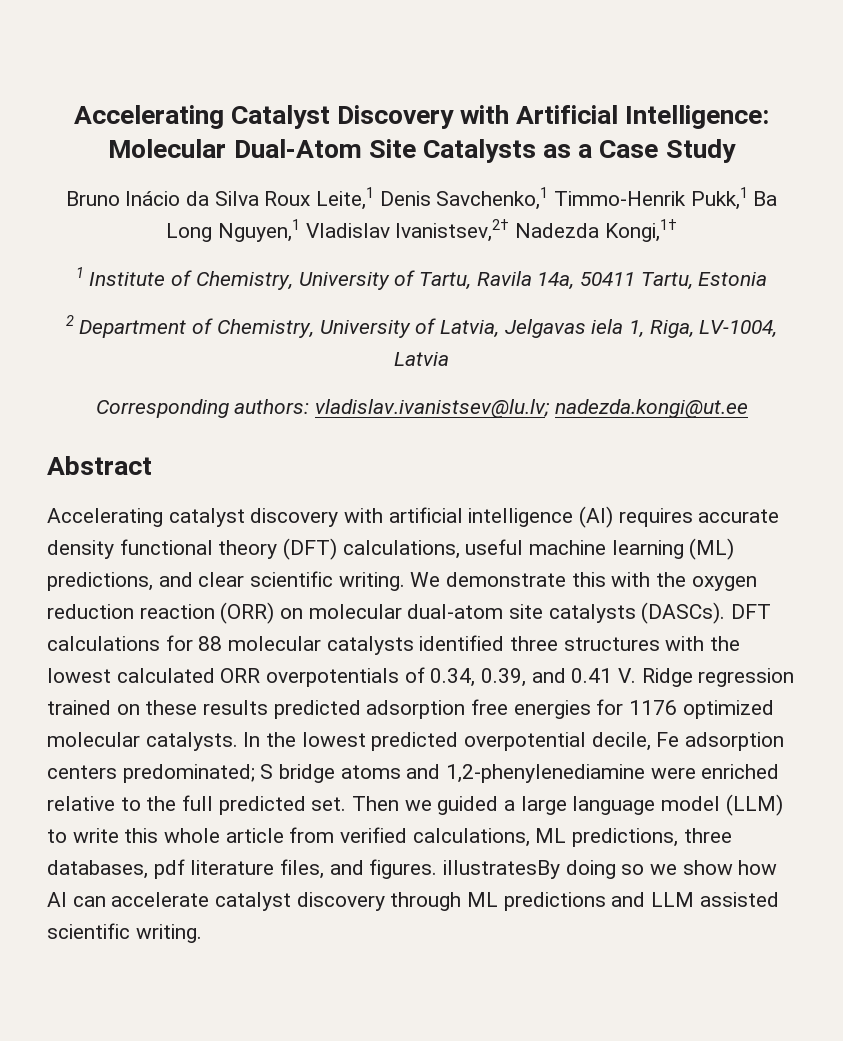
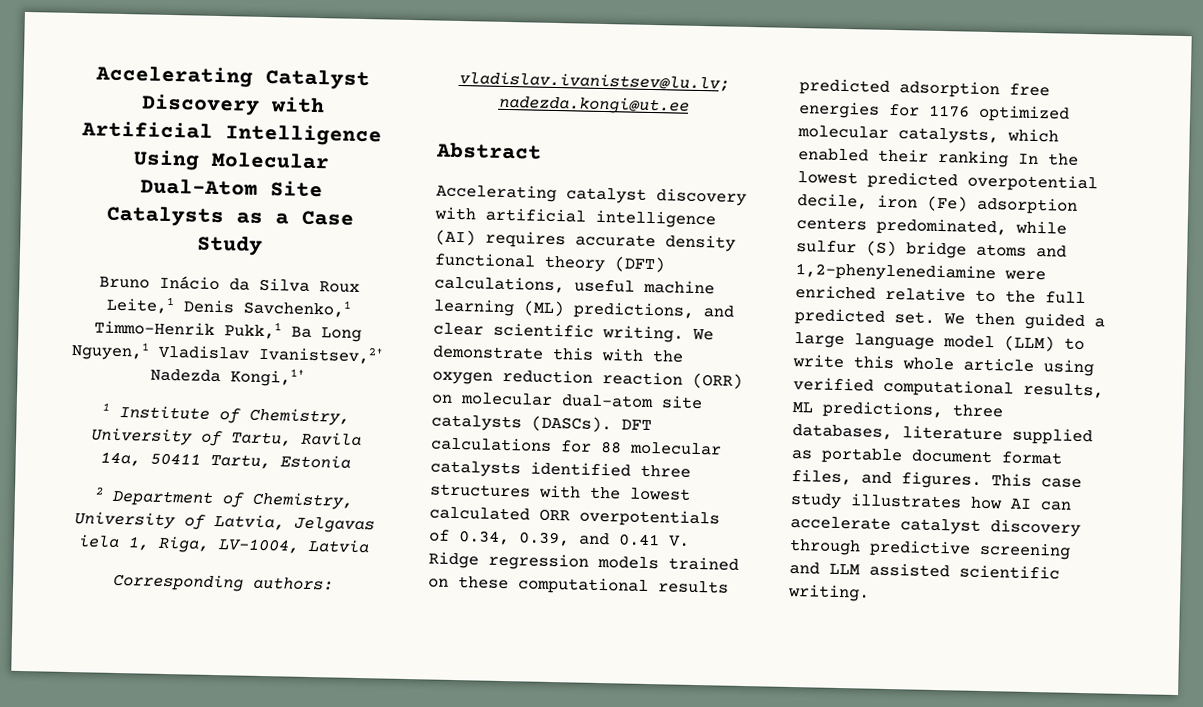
- Accelerating Catalyst Discovery with Artificial Intelligence: Molecular Dual-Atom Site Catalysts as a Case Study
+ Accelerating Catalyst Discovery with Artificial Intelligence Using Molecular Dual-Atom Site Catalysts as a Case Study
- DFT calculations for 88 molecular catalysts identified three structures with the lowest calculated ORR overpotentials of 0.34, 0.39, and 0.41 V. Ridge regression trained on these results predicted adsorption free energies for 1176 optimized molecular catalysts. In the lowest predicted overpotential decile, Fe adsorption centers predominated; S bridge atoms and 1,2-phenylenediamine were enriched relative to the full predicted set.
+ DFT calculations for 88 molecular catalysts identified three structures with the lowest calculated ORR overpotentials of 0.34, 0.39, and 0.41 V. Ridge regression models trained on these computational results predicted adsorption free energies for 1176 optimized molecular catalysts, which enabled their ranking In the lowest predicted overpotential decile, iron (Fe) adsorption centers predominated, while sulfur (S) bridge atoms and 1,2-phenylenediamine were enriched relative to the full predicted set.
- Then we guided a large language model (LLM) to write this whole article from verified calculations, ML predictions, three databases, pdf literature files, and figures. illustratesBy doing so we show how AI can accelerate catalyst discovery through ML predictions and LLM assisted scientific writing.
+ We then guided a large language model (LLM) to write this whole article using verified computational results, ML predictions, three databases, literature supplied as portable document format files, and figures. This case study illustrates how AI can accelerate catalyst discovery through predictive screening and LLM assisted scientific writing.

